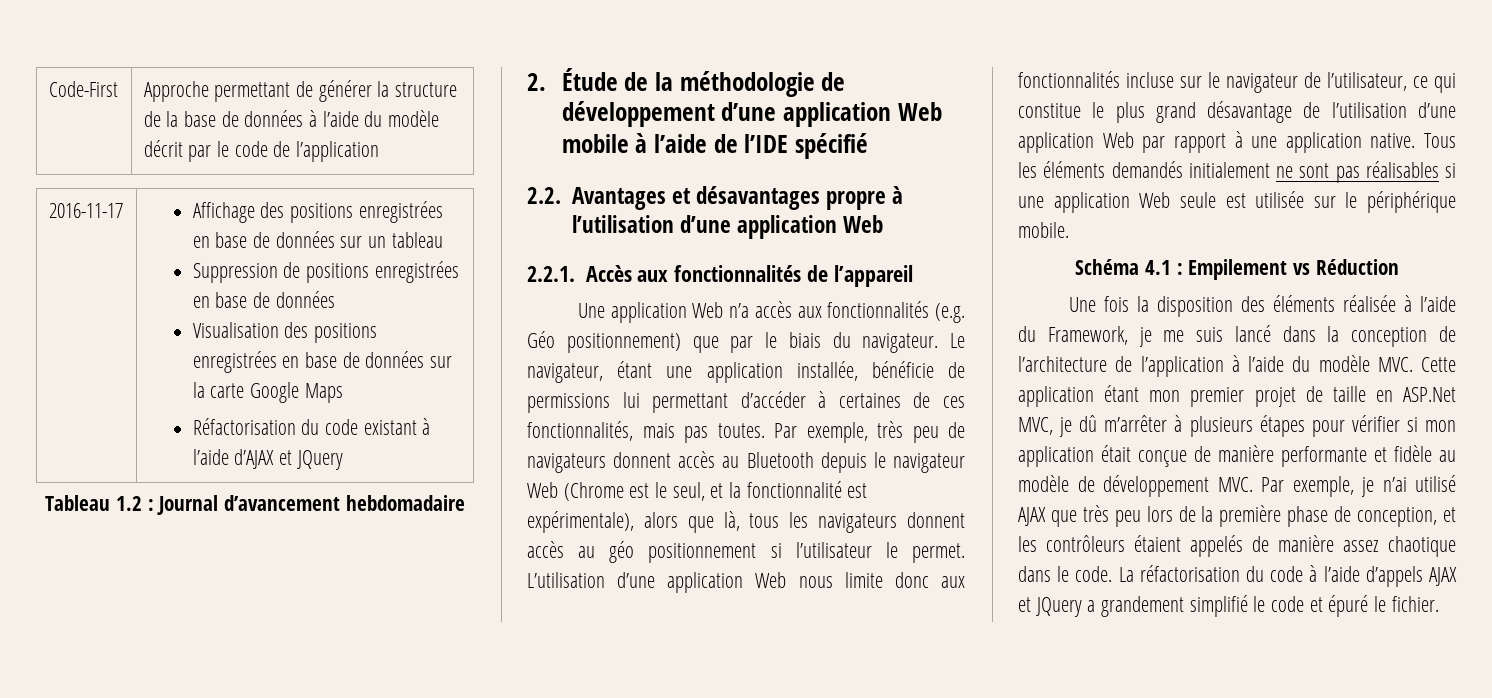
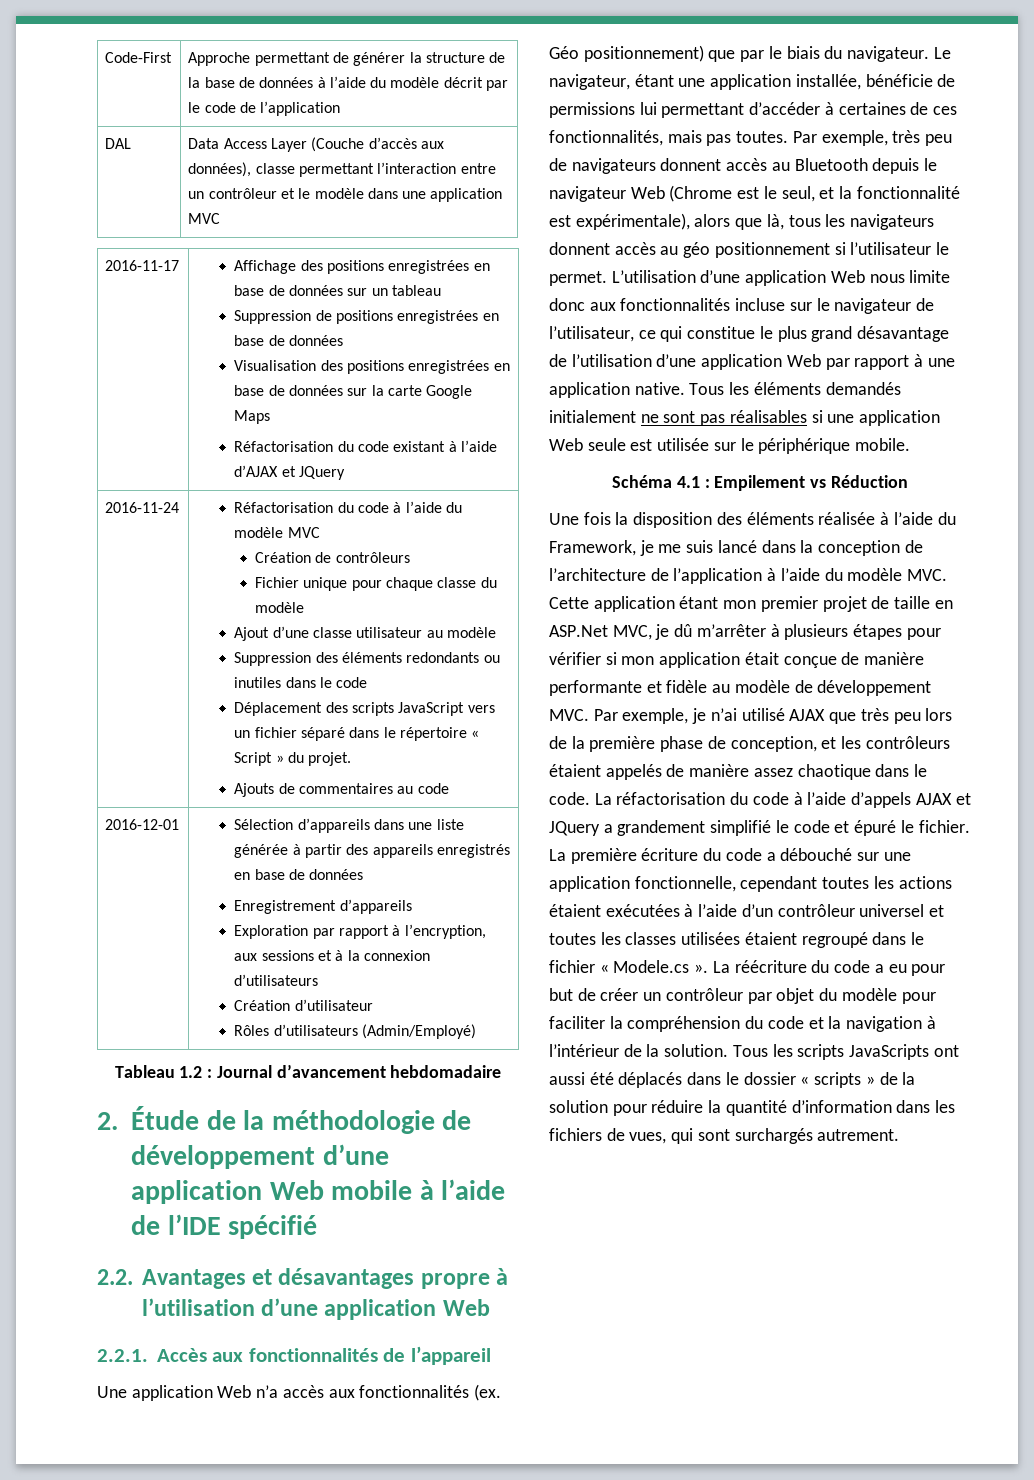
+ DAL | Data Access Layer (Couche d’accès aux données), classe permettant l’interaction entre un contrôleur et le modèle dans une application MVC
+ 2016-11-24 | Réfactorisation du code à l’aide du modèle MVC
+ Création de contrôleurs
+ Fichier unique pour chaque classe du modèle
+ Ajout d’une classe utilisateur au modèle
+ Suppression des éléments redondants ou inutiles dans le code
+ Déplacement des scripts JavaScript vers un fichier séparé dans le répertoire « Script » du projet.
+ Ajouts de commentaires au code
+ 2016-12-01 | Sélection d’appareils dans une liste générée à partir des appareils enregistrés en base de données
+ Enregistrement d’appareils
+ Exploration par rapport à l’encryption, aux sessions et à la connexion d’utilisateurs
+ Création d’utilisateur
+ Rôles d’utilisateurs (Admin/Employé)
- Une application Web n’a accès aux fonctionnalités (e.g. Géo positionnement) que par le biais du navigateur.
+ Une application Web n’a accès aux fonctionnalités (ex. Géo positionnement) que par le biais du navigateur.
+ La première écriture du code a débouché sur une application fonctionnelle, cependant toutes les actions étaient exécutées à l’aide d’un contrôleur universel et toutes les classes utilisées étaient regroupé dans le fichier « Modele.cs ». La réécriture du code a eu pour but de créer un contrôleur par objet du modèle pour faciliter la compréhension du code et la navigation à l’intérieur de la solution. Tous les scripts JavaScripts ont aussi été déplacés dans le dossier « scripts » de la solution pour réduire la quantité d’information dans les fichiers de vues, qui sont surchargés autrement.

